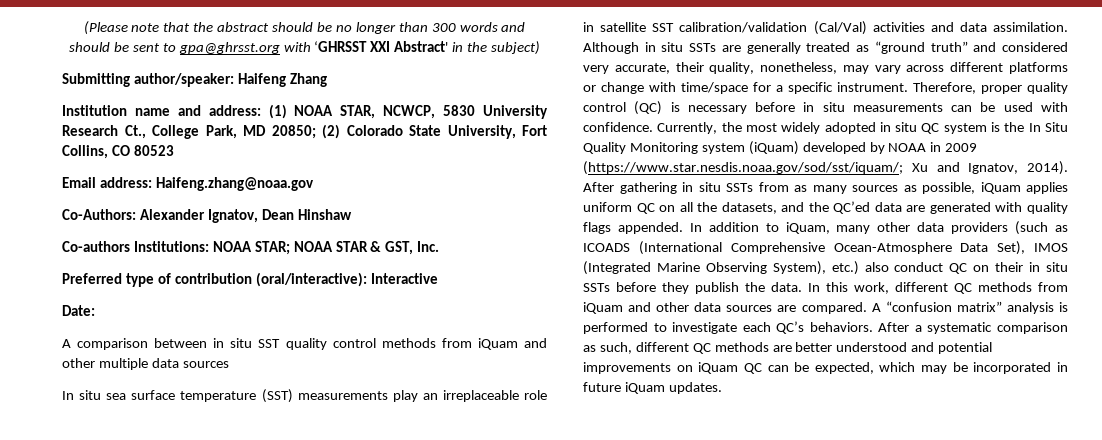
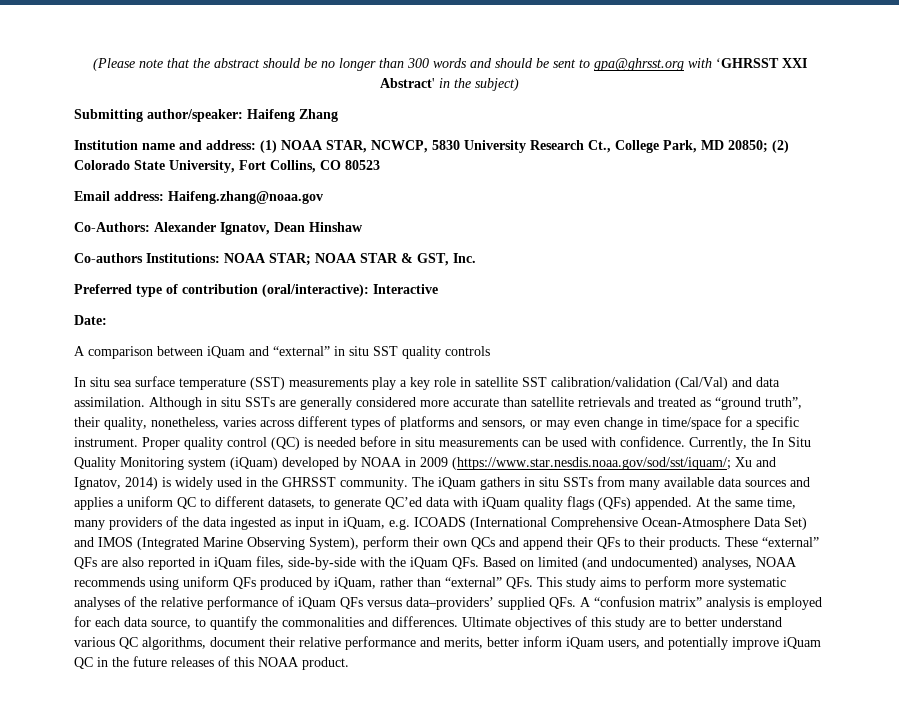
- A comparison between in situ SST quality control methods from iQuam and other multiple data sources
+ A comparison between iQuam and “external” in situ SST quality controls
- In situ sea surface temperature (SST) measurements play an irreplaceable role in satellite SST calibration/validation (Cal/Val) activities and data assimilation.
+ In situ sea surface temperature (SST) measurements play a key role in satellite SST calibration/validation (Cal/Val) and data assimilation.
- Although in situ SSTs are generally treated as “ground truth” and considered very accurate, their quality, nonetheless, may vary across different platforms or change with time/space for a specific instrument.
+ Although in situ SSTs are generally considered more accurate than satellite retrievals and treated as “ground truth”, their quality, nonetheless, varies across different types of platforms and sensors, or may even change in time/space for a specific instrument.
- Therefore, proper quality control (QC) is necessary before in situ measurements can be used with confidence.
+ Proper quality control (QC) is needed before in situ measurements can be used with confidence.
- Currently, the most widely adopted in situ QC system is the In Situ Quality Monitoring system (iQuam) developed by NOAA in 2009 (https://www.star.nesdis.noaa.gov/sod/sst/iquam/; Xu and Ignatov, 2014). After gathering in situ SSTs from as many sources as possible, iQuam applies uniform QC on all the datasets, and the QC’ed data are generated with quality flags appended. In addition to iQuam, many other data providers (such as ICOADS (International Comprehensive Ocean-Atmosphere Data Set), IMOS (Integrated Marine Observing System), etc.) also conduct QC on their in situ SSTs before they publish the data. In this work, different QC methods from iQuam and other data sources are compared. A “confusion matrix” analysis is performed to investigate each QC’s behaviors. After a systematic comparison as such, different QC methods are better understood and potential improvements on iQuam QC can be expected, which may be incorporated in future iQuam updates.
+ Currently, the In Situ Quality Monitoring system (iQuam) developed by NOAA in 2009 (https://www.star.nesdis.noaa.gov/sod/sst/iquam/; Xu and Ignatov, 2014) is widely used in the GHRSST community. The iQuam gathers in situ SSTs from many available data sources and applies a uniform QC to different datasets, to generate QC’ed data with iQuam quality flags (QFs) appended. At the same time, many providers of the data ingested as input in iQuam, e.g. ICOADS (International Comprehensive Ocean-Atmosphere Data Set) and IMOS (Integrated Marine Observing System), perform their own QCs and append their QFs to their products. These “external” QFs are also reported in iQuam files, side-by-side with the iQuam QFs. Based on limited (and undocumented) analyses, NOAA recommends using uniform QFs produced by iQuam, rather than “external” QFs. This study aims to perform more systematic analyses of the relative performance of iQuam QFs versus data–providers’ supplied QFs. A “confusion matrix” analysis is employed for each data source, to quantify the commonalities and differences. Ultimate objectives of this study are to better understand various QC algorithms, document their relative performance and merits, better inform iQuam users, and potentially improve iQuam QC in the future releases of this NOAA product.

